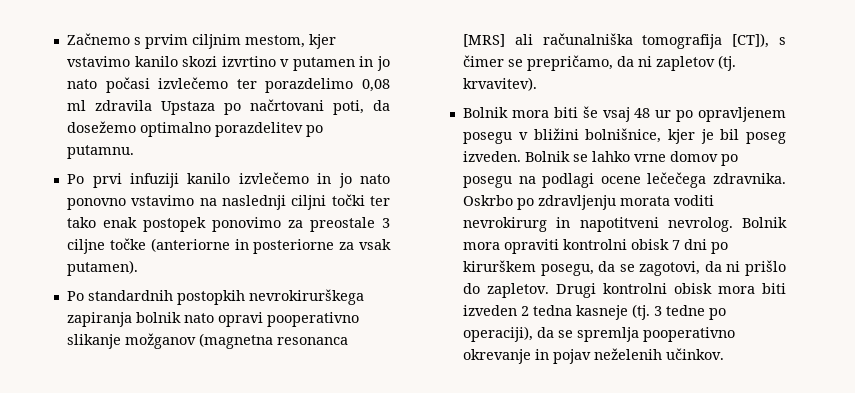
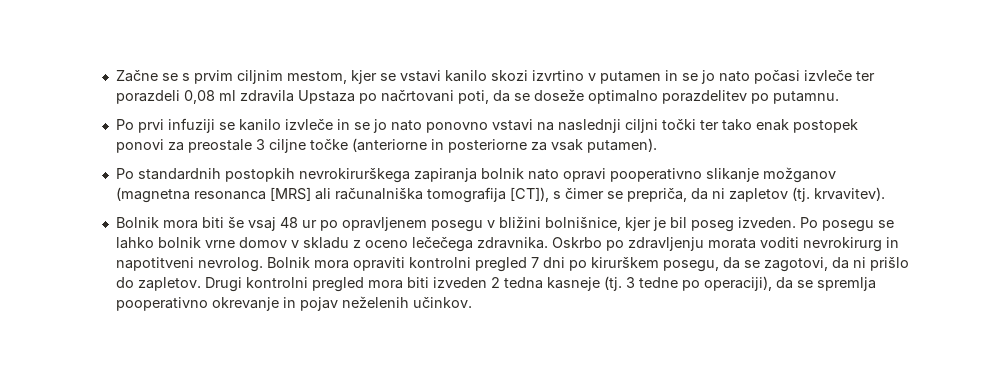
- Začnemo s prvim ciljnim mestom, kjer vstavimo kanilo skozi izvrtino v putamen in jo nato počasi izvlečemo ter porazdelimo 0,08 ml zdravila Upstaza po načrtovani poti, da dosežemo optimalno porazdelitev po putamnu.
+ Začne se s prvim ciljnim mestom, kjer se vstavi kanilo skozi izvrtino v putamen in se jo nato počasi izvleče ter porazdeli 0,08 ml zdravila Upstaza po načrtovani poti, da se doseže optimalno porazdelitev po putamnu.
- Po prvi infuziji kanilo izvlečemo in jo nato ponovno vstavimo na naslednji ciljni točki ter tako enak postopek ponovimo za preostale 3 ciljne točke (anteriorne in posteriorne za vsak putamen).
+ Po prvi infuziji se kanilo izvleče in se jo nato ponovno vstavi na naslednji ciljni točki ter tako enak postopek ponovi za preostale 3 ciljne točke (anteriorne in posteriorne za vsak putamen).
- Po standardnih postopkih nevrokirurškega zapiranja bolnik nato opravi pooperativno slikanje možganov (magnetna resonanca [MRS] ali računalniška tomografija [CT]), s čimer se prepričamo, da ni zapletov (tj. krvavitev).
+ Po standardnih postopkih nevrokirurškega zapiranja bolnik nato opravi pooperativno slikanje možganov (magnetna resonanca [MRS] ali računalniška tomografija [CT]), s čimer se prepriča, da ni zapletov (tj. krvavitev).
- Bolnik se lahko vrne domov po posegu na podlagi ocene lečečega zdravnika.
+ Po posegu se lahko bolnik vrne domov v skladu z oceno lečečega zdravnika.
- Bolnik mora opraviti kontrolni obisk 7 dni po kirurškem posegu, da se zagotovi, da ni prišlo do zapletov.
+ Bolnik mora opraviti kontrolni pregled 7 dni po kirurškem posegu, da se zagotovi, da ni prišlo do zapletov.
- Drugi kontrolni obisk mora biti izveden 2 tedna kasneje (tj.
+ Drugi kontrolni pregled mora biti izveden 2 tedna kasneje (tj.

